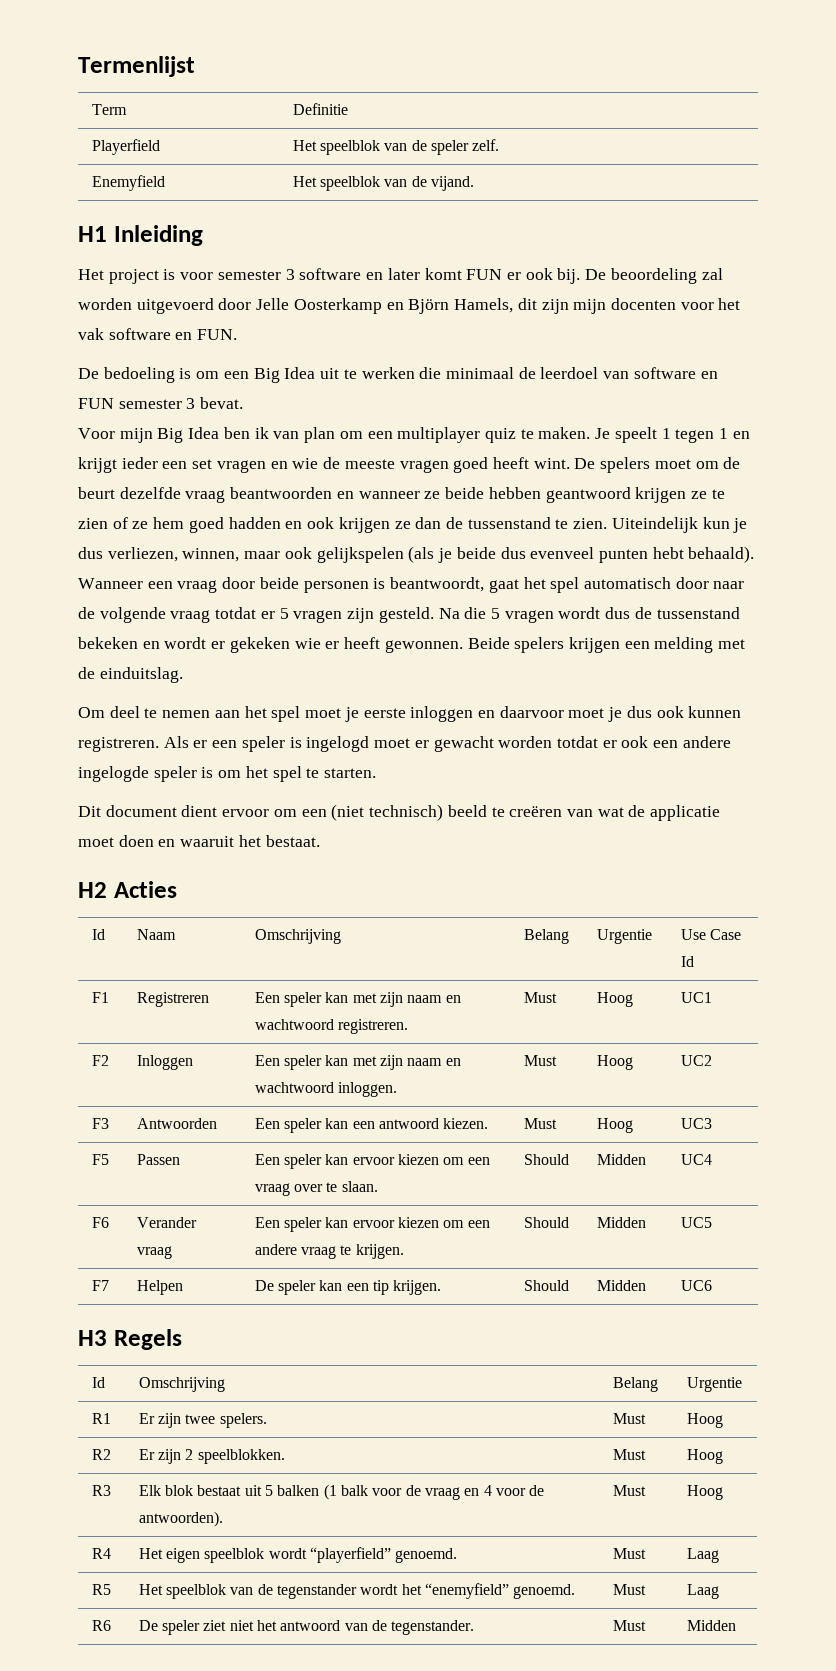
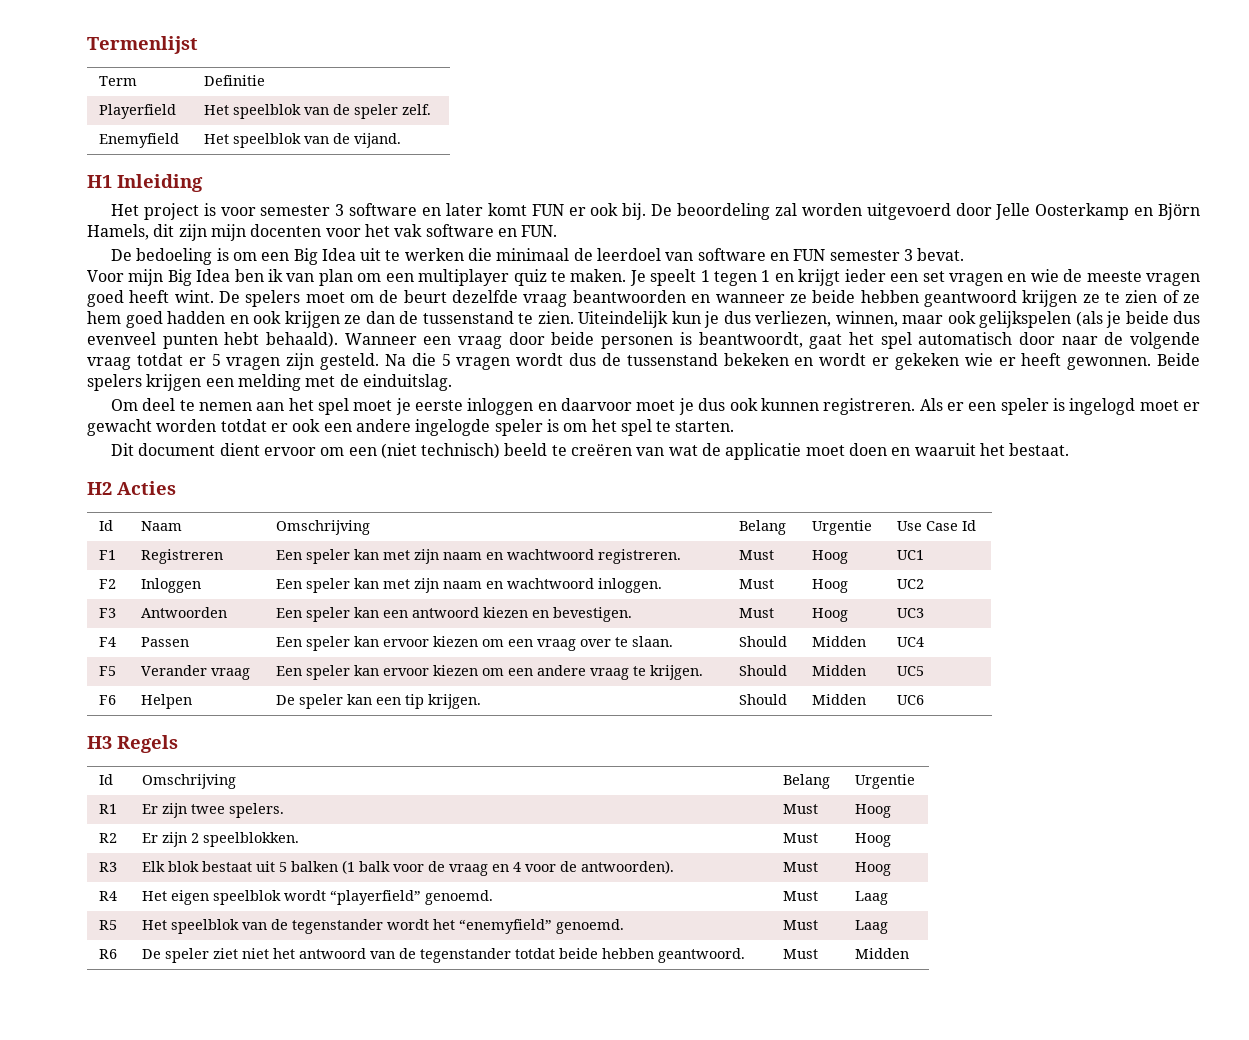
- F3 | Antwoorden | Een speler kan een antwoord kiezen. | Must | Hoog | UC3
+ F3 | Antwoorden | Een speler kan een antwoord kiezen en bevestigen. | Must | Hoog | UC3
- F5 | Passen | Een speler kan ervoor kiezen om een vraag over te slaan. | Should | Midden | UC4
+ F4 | Passen | Een speler kan ervoor kiezen om een vraag over te slaan. | Should | Midden | UC4
- F6 | Verander vraag | Een speler kan ervoor kiezen om een andere vraag te krijgen. | Should | Midden | UC5
+ F5 | Verander vraag | Een speler kan ervoor kiezen om een andere vraag te krijgen. | Should | Midden | UC5
- F7 | Helpen | De speler kan een tip krijgen. | Should | Midden | UC6
+ F6 | Helpen | De speler kan een tip krijgen. | Should | Midden | UC6
- R6 | De speler ziet niet het antwoord van de tegenstander. | Must | Midden
+ R6 | De speler ziet niet het antwoord van de tegenstander totdat beide hebben geantwoord. | Must | Midden

